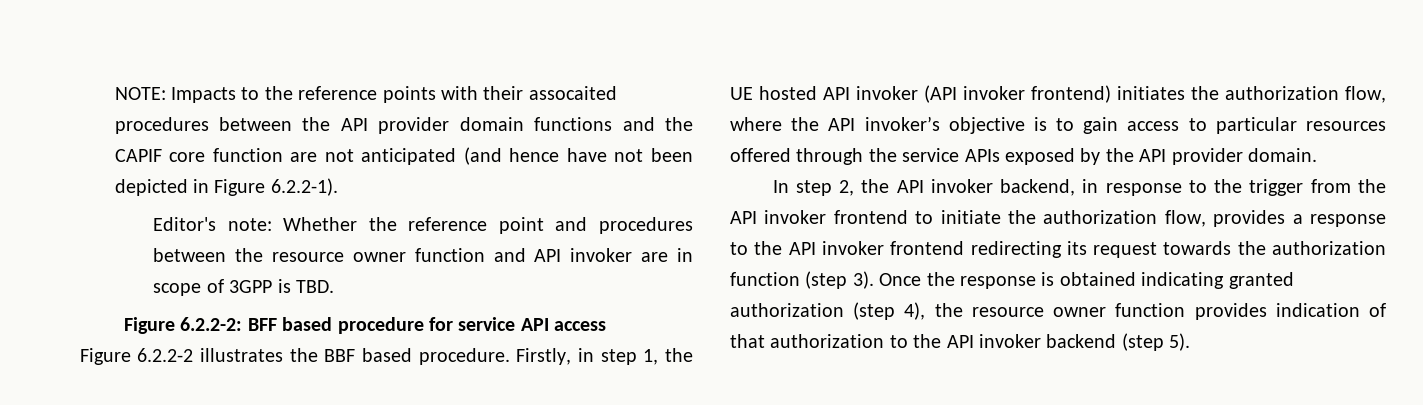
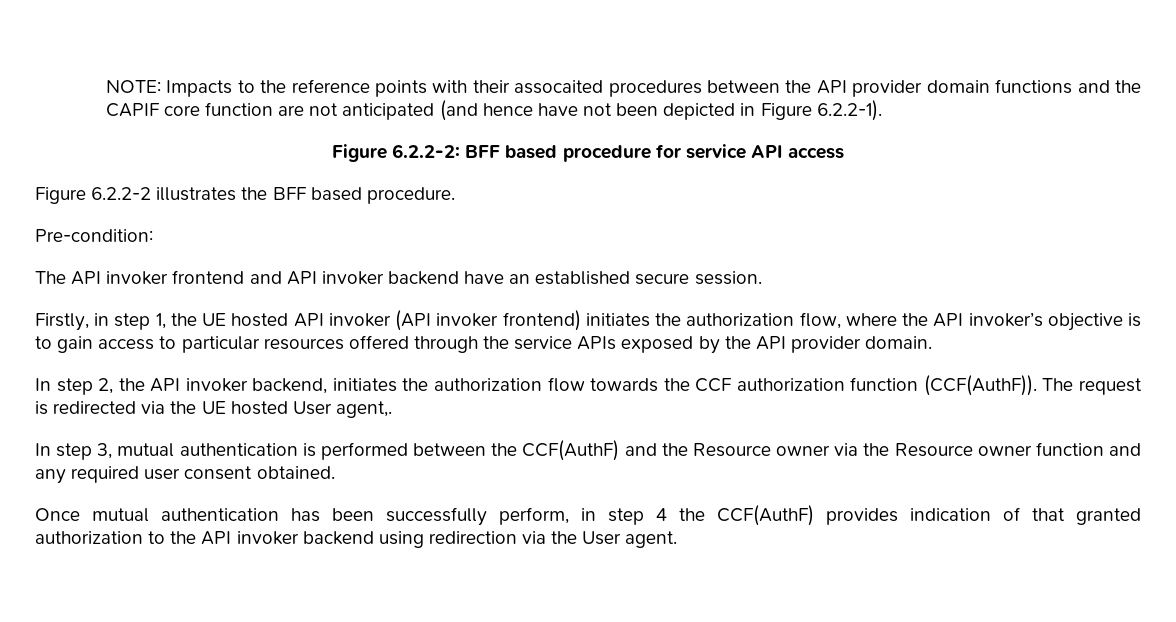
- Editor's note: Whether the reference point and procedures between the resource owner function and API invoker are in scope of 3GPP is TBD.
- Figure 6.2.2-2 illustrates the BBF based procedure. Firstly, in step 1, the UE hosted API invoker (API invoker frontend) initiates the authorization flow, where the API invoker’s objective is to gain access to particular resources offered through the service APIs exposed by the API provider domain.
+ Figure 6.2.2-2 illustrates the BFF based procedure.
+ Pre-condition:
+ The API invoker frontend and API invoker backend have an established secure session.
+ Firstly, in step 1, the UE hosted API invoker (API invoker frontend) initiates the authorization flow, where the API invoker’s objective is to gain access to particular resources offered through the service APIs exposed by the API provider domain.
- In step 2, the API invoker backend, in response to the trigger from the API invoker frontend to initiate the authorization flow, provides a response to the API invoker frontend redirecting its request towards the authorization function (step 3). Once the response is obtained indicating granted authorization (step 4), the resource owner function provides indication of that authorization to the API invoker backend (step 5).
+ In step 2, the API invoker backend, initiates the authorization flow towards the CCF authorization function (CCF(AuthF)). The request is redirected via the UE hosted User agent,.
+ In step 3, mutual authentication is performed between the CCF(AuthF) and the Resource owner via the Resource owner function and any required user consent obtained.
+ Once mutual authentication has been successfully perform, in step 4 the CCF(AuthF) provides indication of that granted authorization to the API invoker backend using redirection via the User agent.

